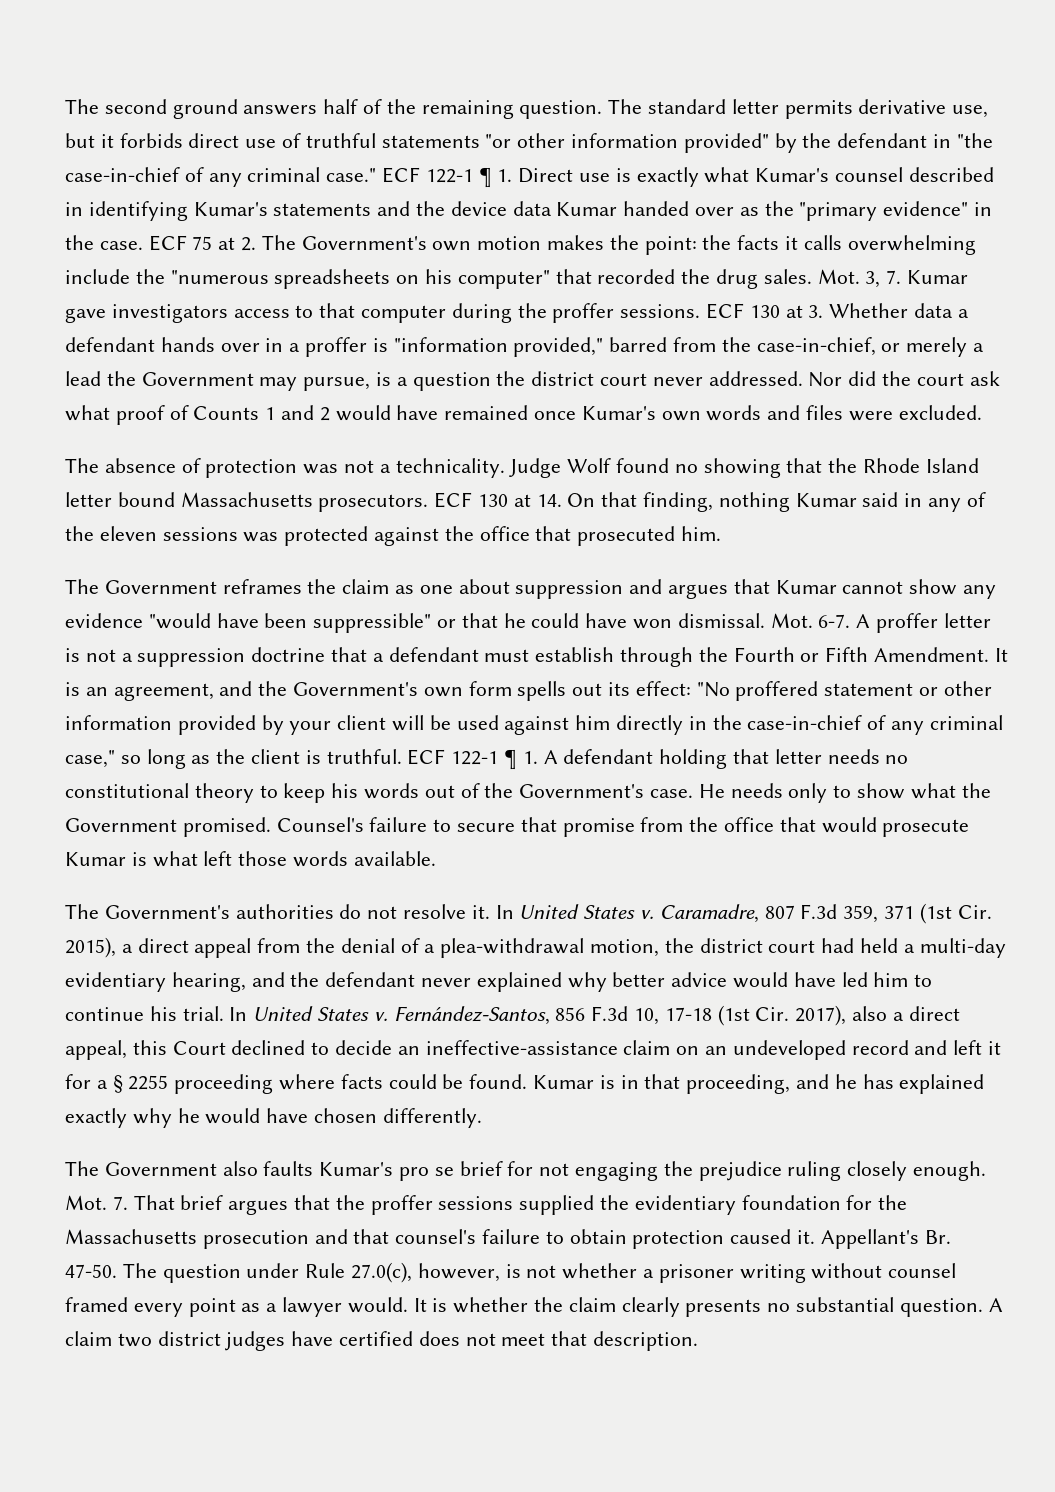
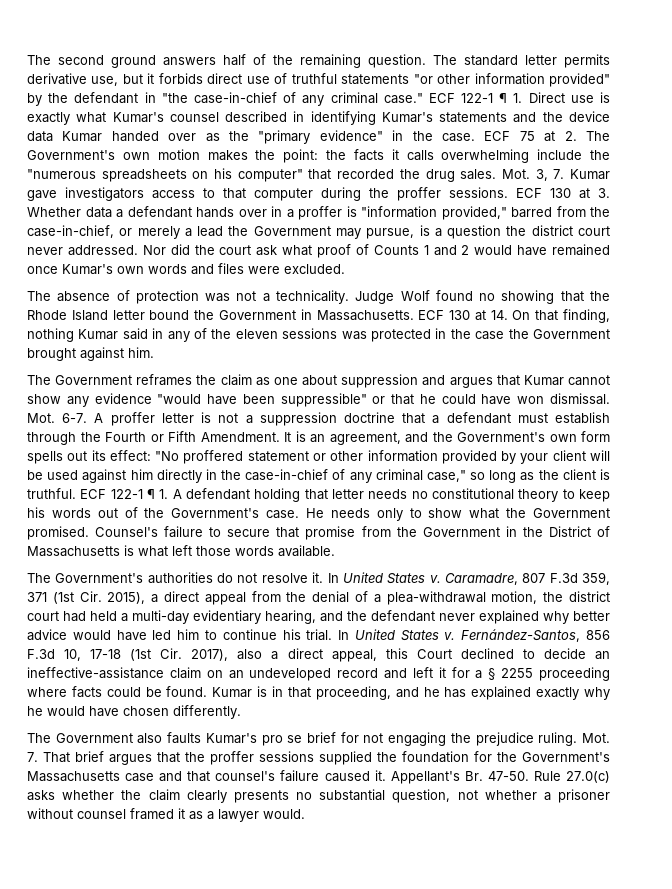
- Judge Wolf found no showing that the Rhode Island letter bound Massachusetts prosecutors.
+ Judge Wolf found no showing that the Rhode Island letter bound the Government in Massachusetts.
- ECF 130 at 14. On that finding, nothing Kumar said in any of the eleven sessions was protected against the office that prosecuted him.
+ ECF 130 at 14. On that finding, nothing Kumar said in any of the eleven sessions was protected in the case the Government brought against him.
- Counsel's failure to secure that promise from the office that would prosecute Kumar is what left those words available.
+ Counsel's failure to secure that promise from the Government in the District of Massachusetts is what left those words available.
- The Government also faults Kumar's pro se brief for not engaging the prejudice ruling closely enough.
+ The Government also faults Kumar's pro se brief for not engaging the prejudice ruling.
- Mot. 7. That brief argues that the proffer sessions supplied the evidentiary foundation for the Massachusetts prosecution and that counsel's failure to obtain protection caused it.
+ Mot. 7. That brief argues that the proffer sessions supplied the foundation for the Government's Massachusetts case and that counsel's failure caused it.
- The question under Rule 27.0(c), however, is not whether a prisoner writing without counsel framed every point as a lawyer would. It is whether the claim clearly presents no substantial question. A claim two district judges have certified does not meet that description.
+ Rule 27.0(c) asks whether the claim clearly presents no substantial question, not whether a prisoner without counsel framed it as a lawyer would.

